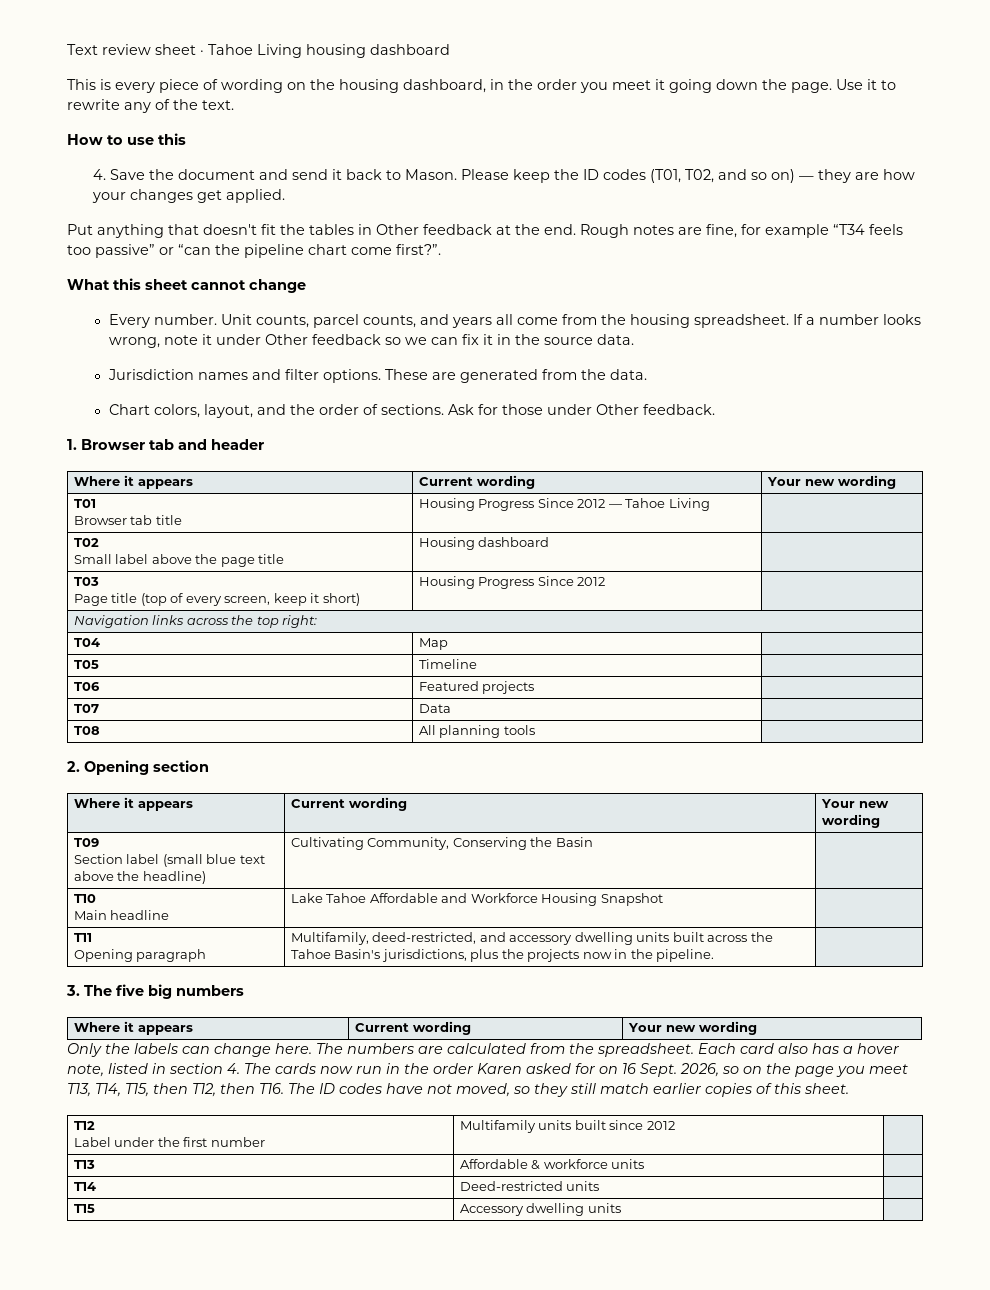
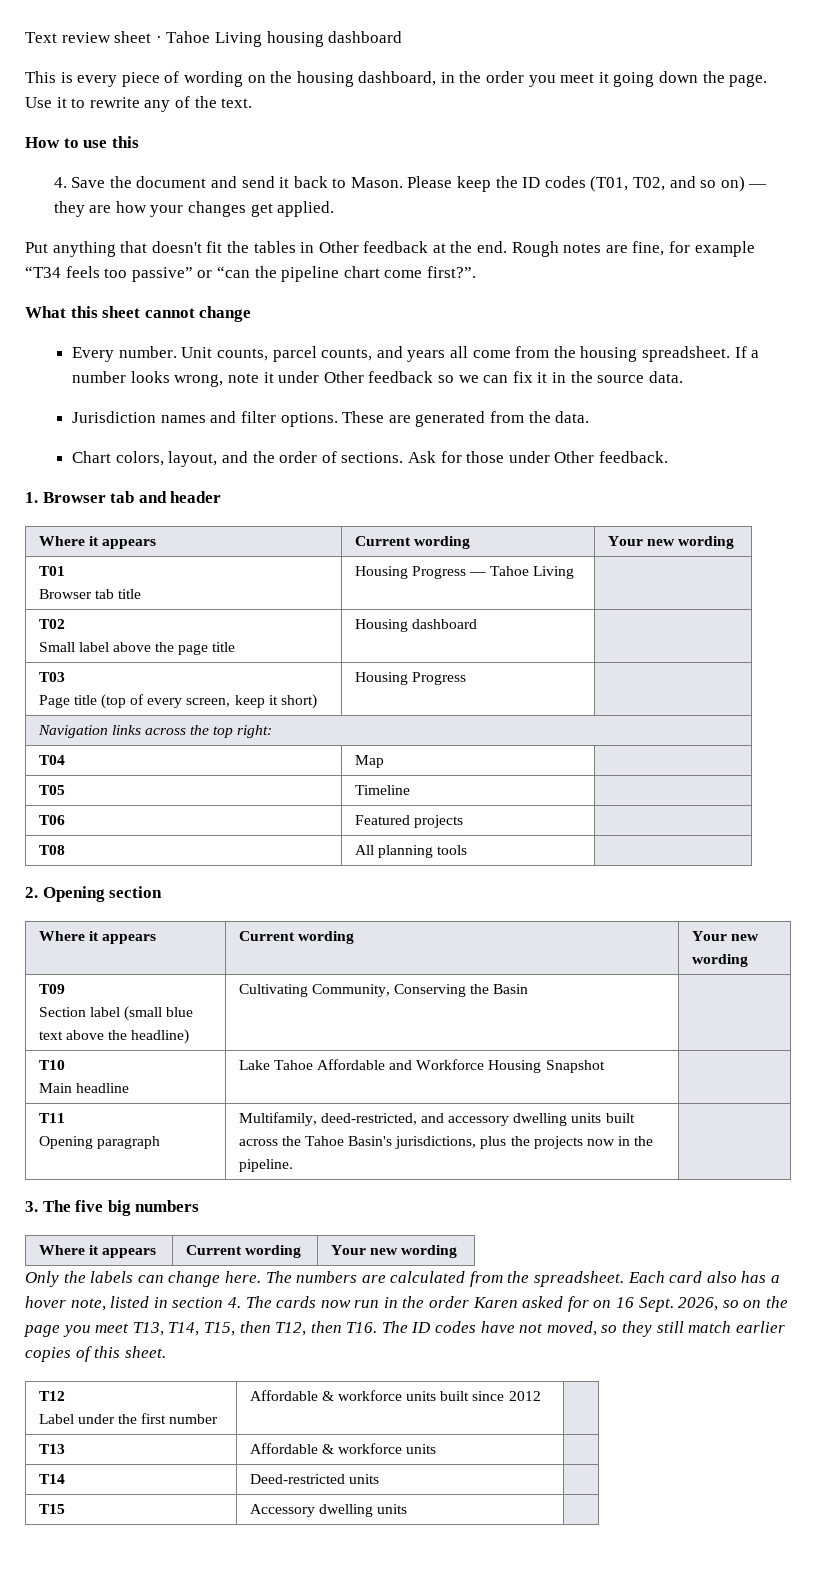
  T01
- Browser tab title | Housing Progress Since 2012 — Tahoe Living |
+ Browser tab title | Housing Progress — Tahoe Living |
  T03
- Page title (top of every screen, keep it short) | Housing Progress Since 2012 |
+ Page title (top of every screen, keep it short) | Housing Progress |
- T07 | Data |
  T12
- Label under the first number | Multifamily units built since 2012 |
+ Label under the first number | Affordable & workforce units built since 2012 |

